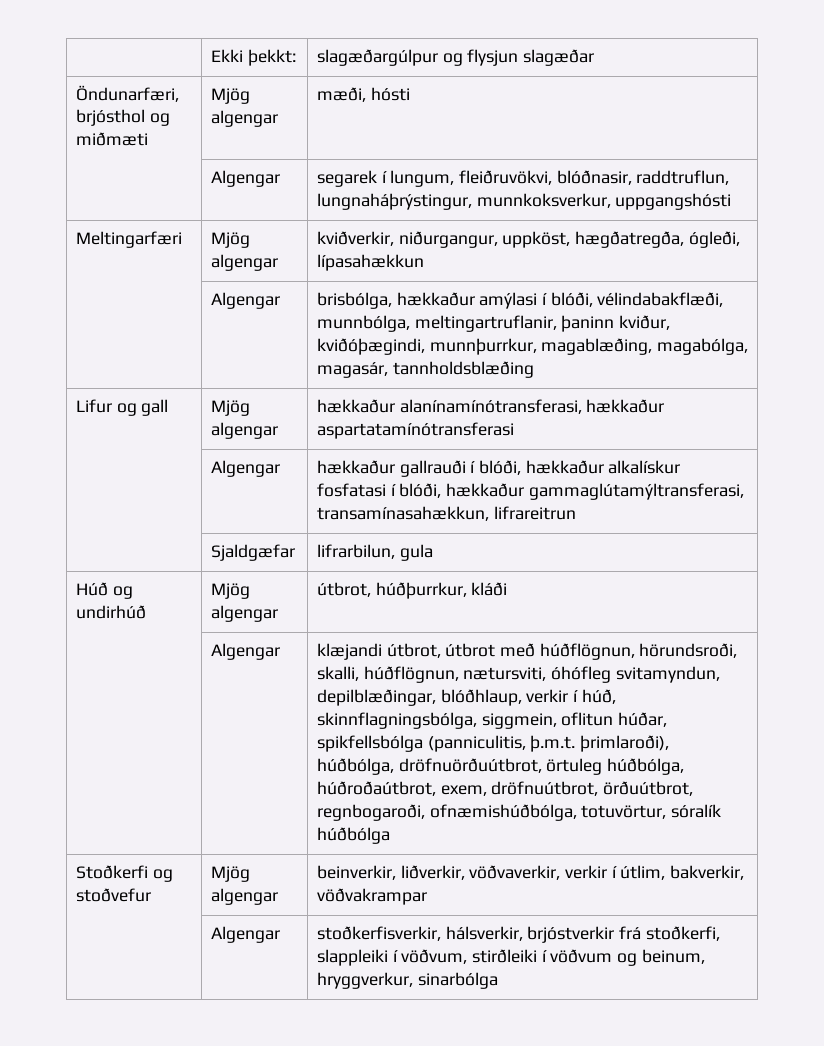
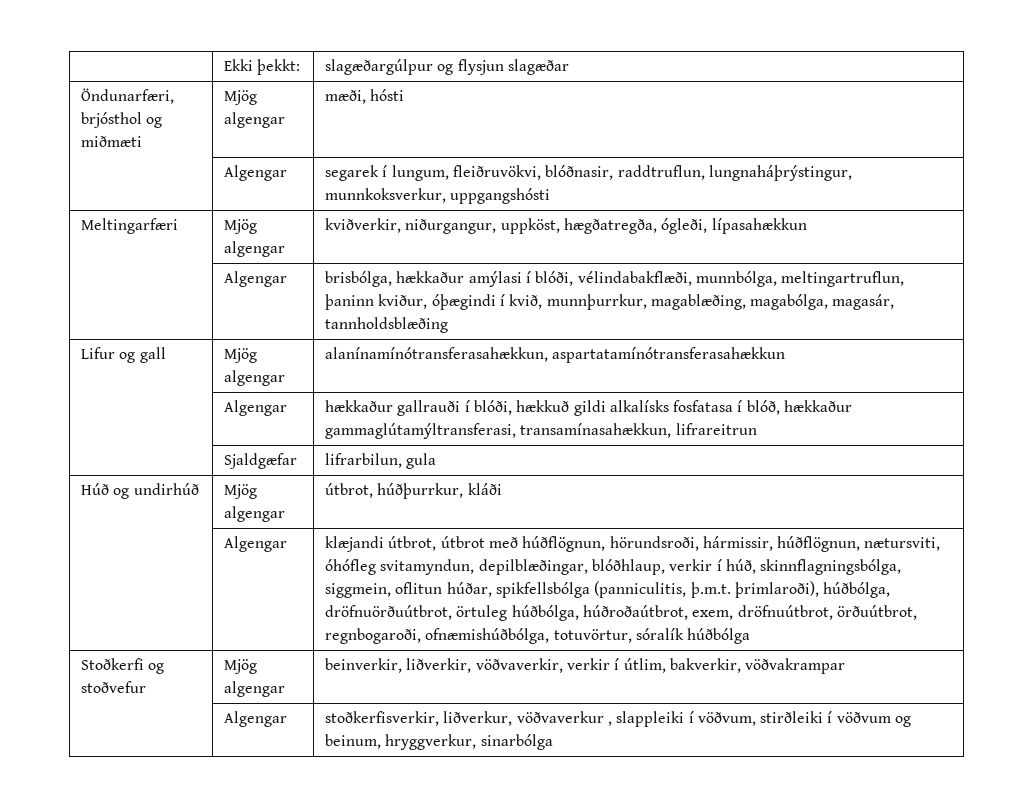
- | Algengar | brisbólga, hækkaður amýlasi í blóði, vélindabakflæði, munnbólga, meltingartruflanir, þaninn kviður, kviðóþægindi, munnþurrkur, magablæðing, magabólga, magasár, tannholdsblæðing
+ | Algengar | brisbólga, hækkaður amýlasi í blóði, vélindabakflæði, munnbólga, meltingartruflun, þaninn kviður, óþægindi í kvið, munnþurrkur, magablæðing, magabólga, magasár, tannholdsblæðing
- Lifur og gall | Mjög algengar | hækkaður alanínamínótransferasi, hækkaður aspartatamínótransferasi
+ Lifur og gall | Mjög algengar | alanínamínótransferasahækkun, aspartatamínótransferasahækkun
- | Algengar | hækkaður gallrauði í blóði, hækkaður alkalískur fosfatasi í blóði, hækkaður gammaglútamýltransferasi, transamínasahækkun, lifrareitrun
+ | Algengar | hækkaður gallrauði í blóði, hækkuð gildi alkalísks fosfatasa í blóð, hækkaður gammaglútamýltransferasi, transamínasahækkun, lifrareitrun
- | Algengar | klæjandi útbrot, útbrot með húðflögnun, hörundsroði, skalli, húðflögnun, nætursviti, óhófleg svitamyndun, depilblæðingar, blóðhlaup, verkir í húð, skinnflagningsbólga, siggmein, oflitun húðar, spikfellsbólga (panniculitis, þ.m.t. þrimlaroði), húðbólga, dröfnuörðuútbrot, örtuleg húðbólga, húðroðaútbrot, exem, dröfnuútbrot, örðuútbrot, regnbogaroði, ofnæmishúðbólga, totuvörtur, sóralík húðbólga
+ | Algengar | klæjandi útbrot, útbrot með húðflögnun, hörundsroði, hármissir, húðflögnun, nætursviti, óhófleg svitamyndun, depilblæðingar, blóðhlaup, verkir í húð, skinnflagningsbólga, siggmein, oflitun húðar, spikfellsbólga (panniculitis, þ.m.t. þrimlaroði), húðbólga, dröfnuörðuútbrot, örtuleg húðbólga, húðroðaútbrot, exem, dröfnuútbrot, örðuútbrot, regnbogaroði, ofnæmishúðbólga, totuvörtur, sóralík húðbólga
- | Algengar | stoðkerfisverkir, hálsverkir, brjóstverkir frá stoðkerfi, slappleiki í vöðvum, stirðleiki í vöðvum og beinum, hryggverkur, sinarbólga
+ | Algengar | stoðkerfisverkir, liðverkur, vöðvaverkur , slappleiki í vöðvum, stirðleiki í vöðvum og beinum, hryggverkur, sinarbólga

